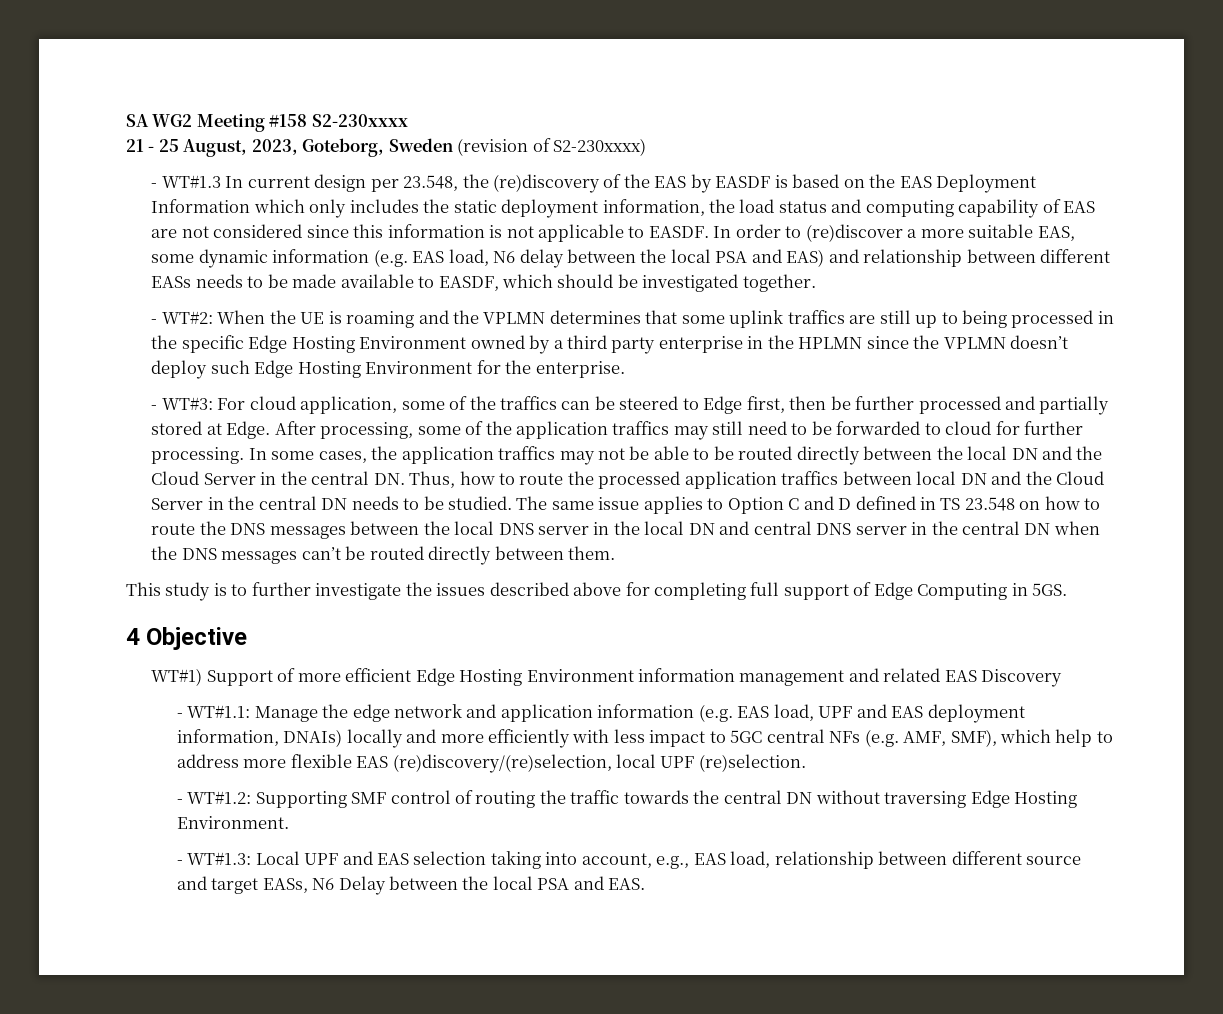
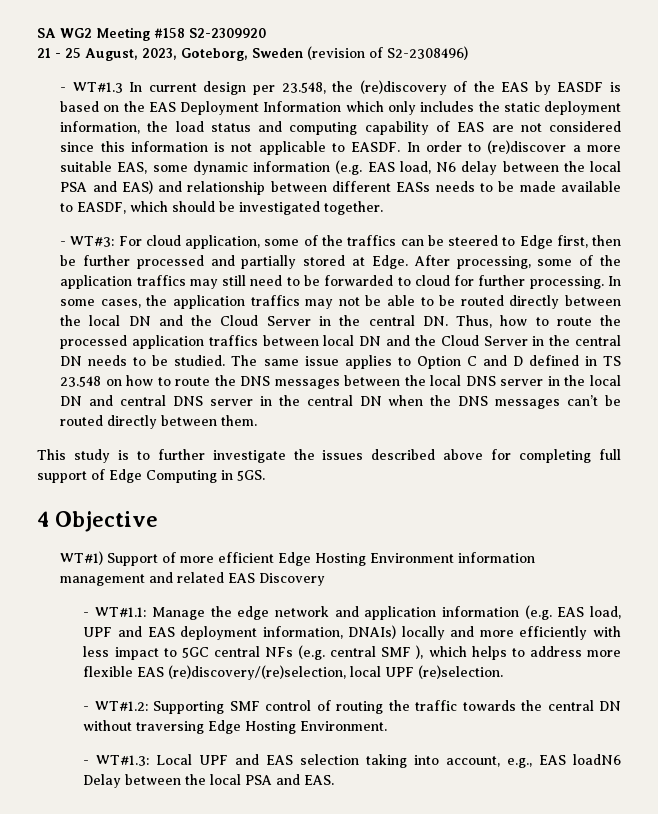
- SA WG2 Meeting #158 S2-230xxxx
+ SA WG2 Meeting #158 S2-2309920
- 21 - 25 August, 2023, Goteborg, Sweden (revision of S2-230xxxx)
+ 21 - 25 August, 2023, Goteborg, Sweden (revision of S2-2308496)
- - WT#2: When the UE is roaming and the VPLMN determines that some uplink traffics are still up to being processed in the specific Edge Hosting Environment owned by a third party enterprise in the HPLMN since the VPLMN doesn’t deploy such Edge Hosting Environment for the enterprise.
- - WT#1.1: Manage the edge network and application information (e.g. EAS load, UPF and EAS deployment information, DNAIs) locally and more efficiently with less impact to 5GC central NFs (e.g. AMF, SMF), which help to address more flexible EAS (re)discovery/(re)selection, local UPF (re)selection.
+ - WT#1.1: Manage the edge network and application information (e.g. EAS load, UPF and EAS deployment information, DNAIs) locally and more efficiently with less impact to 5GC central NFs (e.g. central SMF ), which helps to address more flexible EAS (re)discovery/(re)selection, local UPF (re)selection.
- - WT#1.3: Local UPF and EAS selection taking into account, e.g., EAS load, relationship between different source and target EASs, N6 Delay between the local PSA and EAS.
+ - WT#1.3: Local UPF and EAS selection taking into account, e.g., EAS loadN6 Delay between the local PSA and EAS.

